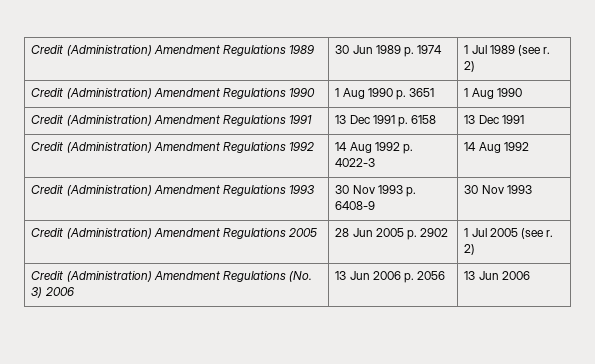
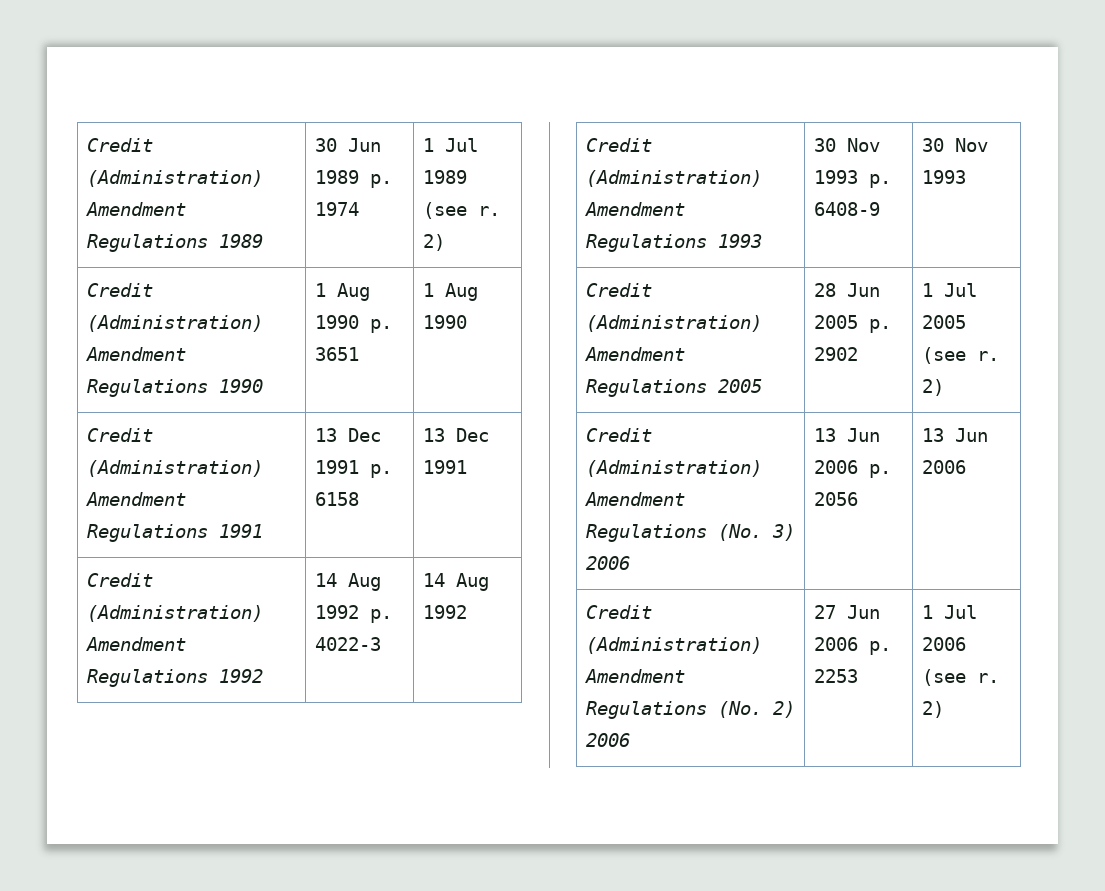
+ Credit (Administration) Amendment Regulations (No. 2) 2006 | 27 Jun 2006 p. 2253 | 1 Jul 2006 (see r. 2)

